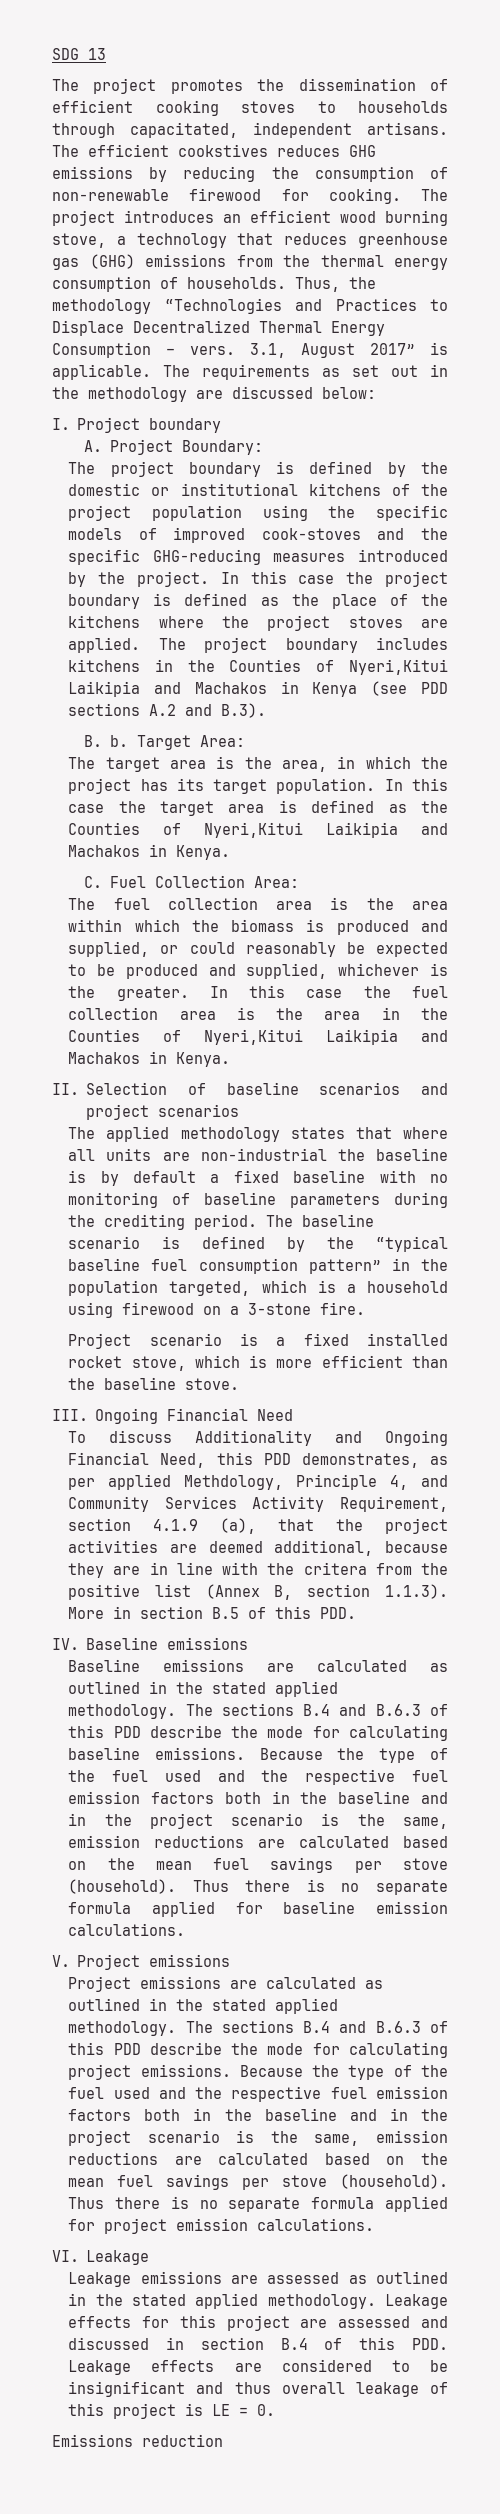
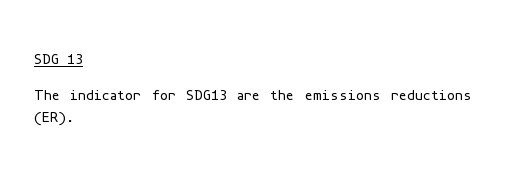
- The project promotes the dissemination of efficient cooking stoves to households through capacitated, independent artisans. The efficient cookstives reduces GHG emissions by reducing the consumption of non-renewable firewood for cooking. The project introduces an efficient wood burning stove, a technology that reduces greenhouse gas (GHG) emissions from the thermal energy consumption of households. Thus, the methodology “Technologies and Practices to Displace Decentralized Thermal Energy Consumption – vers. 3.1, August 2017” is applicable. The requirements as set out in the methodology are discussed below:
- I. Project boundary
- A. Project Boundary:
- The project boundary is defined by the domestic or institutional kitchens of the project population using the specific models of improved cook-stoves and the specific GHG-reducing measures introduced by the project. In this case the project boundary is defined as the place of the kitchens where the project stoves are applied. The project boundary includes kitchens in the Counties of Nyeri,Kitui Laikipia and Machakos in Kenya (see PDD sections A.2 and B.3).
- B. b. Target Area:
- The target area is the area, in which the project has its target population. In this case the target area is defined as the Counties of Nyeri,Kitui Laikipia and Machakos in Kenya.
- C. Fuel Collection Area:
- The fuel collection area is the area within which the biomass is produced and supplied, or could reasonably be expected to be produced and supplied, whichever is the greater. In this case the fuel collection area is the area in the Counties of Nyeri,Kitui Laikipia and Machakos in Kenya.
- II. Selection of baseline scenarios and project scenarios
- The applied methodology states that where all units are non-industrial the baseline is by default a fixed baseline with no monitoring of baseline parameters during the crediting period. The baseline scenario is defined by the “typical baseline fuel consumption pattern” in the population targeted, which is a household using firewood on a 3-stone fire.
- Project scenario is a fixed installed rocket stove, which is more efficient than the baseline stove.
- III. Ongoing Financial Need
- To discuss Additionality and Ongoing Financial Need, this PDD demonstrates, as per applied Methdology, Principle 4, and Community Services Activity Requirement, section 4.1.9 (a), that the project activities are deemed additional, because they are in line with the critera from the positive list (Annex B, section 1.1.3). More in section B.5 of this PDD.
- IV. Baseline emissions
- Baseline emissions are calculated as outlined in the stated applied methodology. The sections B.4 and B.6.3 of this PDD describe the mode for calculating baseline emissions. Because the type of the fuel used and the respective fuel emission factors both in the baseline and in the project scenario is the same, emission reductions are calculated based on the mean fuel savings per stove (household). Thus there is no separate formula applied for baseline emission calculations.
- V. Project emissions
- Project emissions are calculated as outlined in the stated applied methodology. The sections B.4 and B.6.3 of this PDD describe the mode for calculating project emissions. Because the type of the fuel used and the respective fuel emission factors both in the baseline and in the project scenario is the same, emission reductions are calculated based on the mean fuel savings per stove (household). Thus there is no separate formula applied for project emission calculations.
- VI. Leakage
- Leakage emissions are assessed as outlined in the stated applied methodology. Leakage effects for this project are assessed and discussed in section B.4 of this PDD. Leakage effects are considered to be insignificant and thus overall leakage of this project is LE = 0.
- Emissions reduction
+ The indicator for SDG13 are the emissions reductions (ER).

